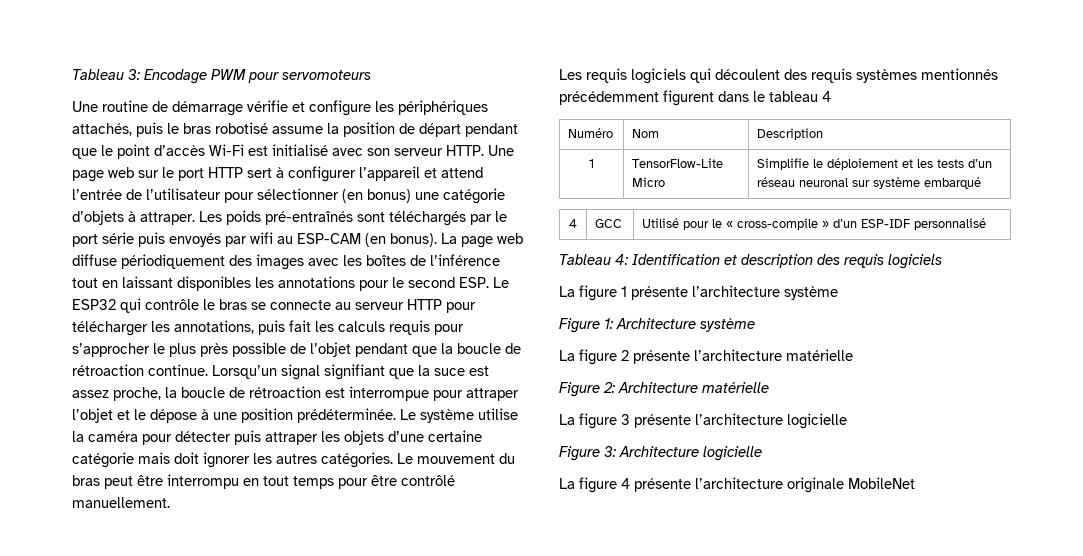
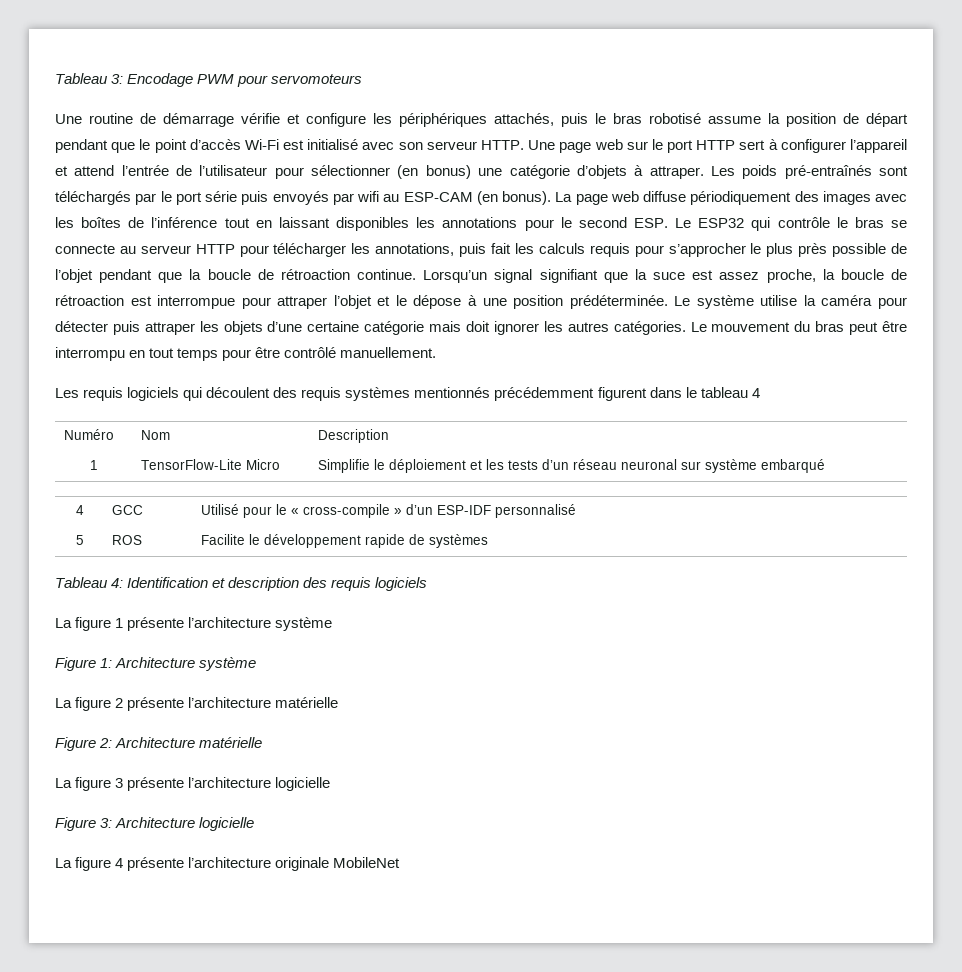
+ 5 | ROS | Facilite le développement rapide de systèmes

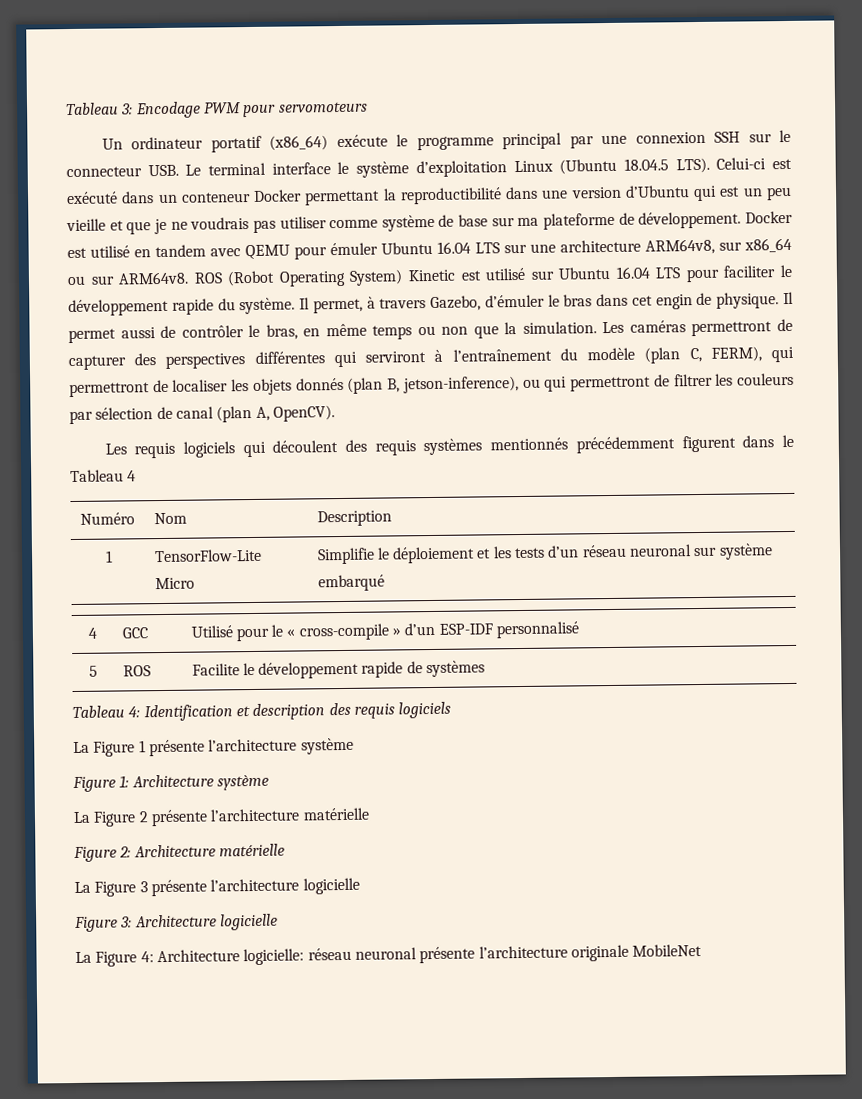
- Une routine de démarrage vérifie et configure les périphériques attachés, puis le bras robotisé assume la position de départ pendant que le point d’accès Wi-Fi est initialisé avec son serveur HTTP. Une page web sur le port HTTP sert à configurer l’appareil et attend l’entrée de l’utilisateur pour sélectionner (en bonus) une catégorie d’objets à attraper. Les poids pré-entraînés sont téléchargés par le port série puis envoyés par wifi au ESP-CAM (en bonus). La page web diffuse périodiquement des images avec les boîtes de l’inférence tout en laissant disponibles les annotations pour le second ESP. Le ESP32 qui contrôle le bras se connecte au serveur HTTP pour télécharger les annotations, puis fait les calculs requis pour s’approcher le plus près possible de l’objet pendant que la boucle de rétroaction continue. Lorsqu’un signal signifiant que la suce est assez proche, la boucle de rétroaction est interrompue pour attraper l’objet et le dépose à une position prédéterminée. Le système utilise la caméra pour détecter puis attraper les objets d’une certaine catégorie mais doit ignorer les autres catégories. Le mouvement du bras peut être interrompu en tout temps pour être contrôlé manuellement.
+ Un ordinateur portatif (x86_64) exécute le programme principal par une connexion SSH sur le connecteur USB. Le terminal interface le système d’exploitation Linux (Ubuntu 18.04.5 LTS). Celui-ci est exécuté dans un conteneur Docker permettant la reproductibilité dans une version d’Ubuntu qui est un peu vieille et que je ne voudrais pas utiliser comme système de base sur ma plateforme de développement. Docker est utilisé en tandem avec QEMU pour émuler Ubuntu 16.04 LTS sur une architecture ARM64v8, sur x86_64 ou sur ARM64v8. ROS (Robot Operating System) Kinetic est utilisé sur Ubuntu 16.04 LTS pour faciliter le développement rapide du système. Il permet, à travers Gazebo, d’émuler le bras dans cet engin de physique. Il permet aussi de contrôler le bras, en même temps ou non que la simulation. Les caméras permettront de capturer des perspectives différentes qui serviront à l’entraînement du modèle (plan C, FERM), qui permettront de localiser les objets donnés (plan B, jetson-inference), ou qui permettront de filtrer les couleurs par sélection de canal (plan A, OpenCV).
- Les requis logiciels qui découlent des requis systèmes mentionnés précédemment figurent dans le tableau 4
+ Les requis logiciels qui découlent des requis systèmes mentionnés précédemment figurent dans le Tableau 4
- La figure 1 présente l’architecture système
+ La Figure 1 présente l’architecture système
- La figure 2 présente l’architecture matérielle
+ La Figure 2 présente l’architecture matérielle
- La figure 3 présente l’architecture logicielle
+ La Figure 3 présente l’architecture logicielle
- La figure 4 présente l’architecture originale MobileNet
+ La Figure 4: Architecture logicielle: réseau neuronal présente l’architecture originale MobileNet

